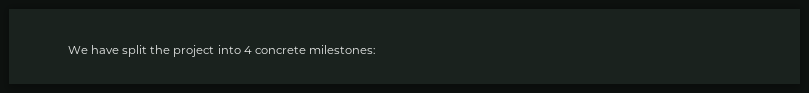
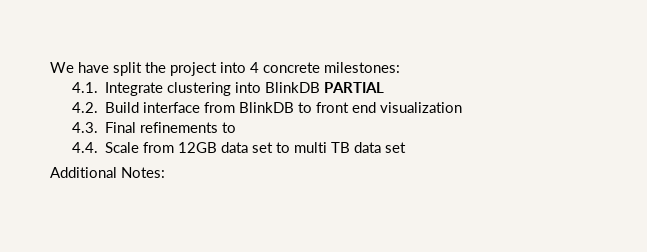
+ 4.1. Integrate clustering into BlinkDB PARTIAL
+ 4.2. Build interface from BlinkDB to front end visualization
+ 4.3. Final refinements to
+ 4.4. Scale from 12GB data set to multi TB data set
+ Additional Notes:

